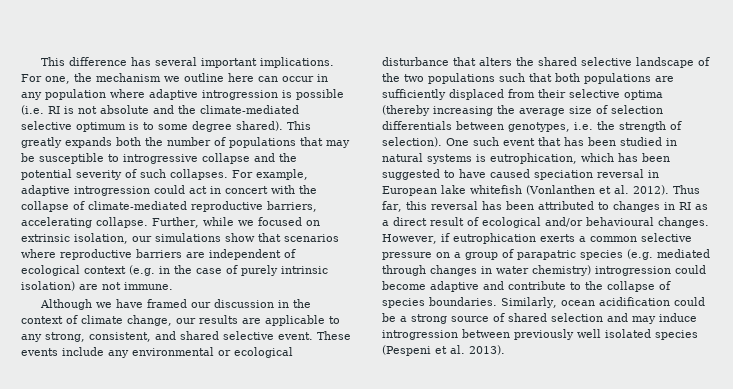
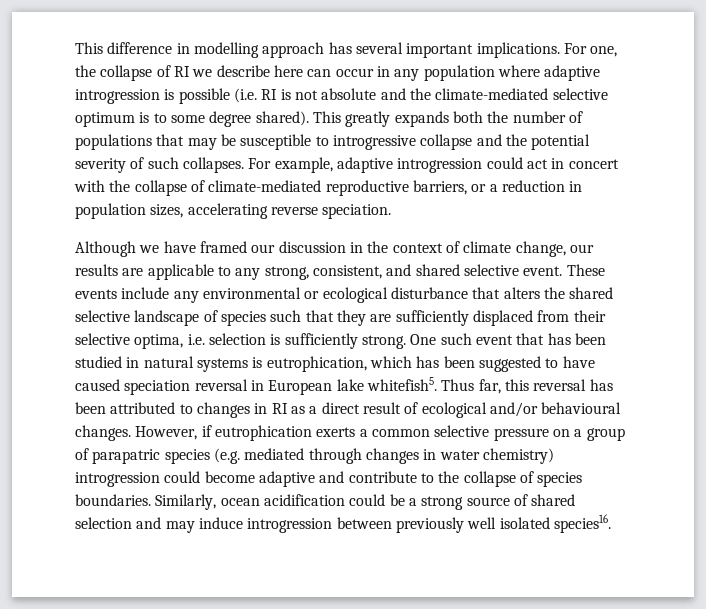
- This difference has several important implications.
+ This difference in modelling approach has several important implications.
- For one, the mechanism we outline here can occur in any population where adaptive introgression is possible (i.e. RI is not absolute and the climate-mediated selective optimum is to some degree shared).
+ For one, the collapse of RI we describe here can occur in any population where adaptive introgression is possible (i.e. RI is not absolute and the climate-mediated selective optimum is to some degree shared).
- For example, adaptive introgression could act in concert with the collapse of climate-mediated reproductive barriers, accelerating collapse. Further, while we focused on extrinsic isolation, our simulations show that scenarios where reproductive barriers are independent of ecological context (e.g. in the case of purely intrinsic isolation) are not immune.
+ For example, adaptive introgression could act in concert with the collapse of climate-mediated reproductive barriers, or a reduction in population sizes, accelerating reverse speciation.
- These events include any environmental or ecological disturbance that alters the shared selective landscape of the two populations such that both populations are sufficiently displaced from their selective optima (thereby increasing the average size of selection differentials between genotypes, i.e. the strength of selection).
+ These events include any environmental or ecological disturbance that alters the shared selective landscape of species such that they are sufficiently displaced from their selective optima, i.e. selection is sufficiently strong.
- One such event that has been studied in natural systems is eutrophication, which has been suggested to have caused speciation reversal in European lake whitefish (Vonlanthen et al. 2012).
+ One such event that has been studied in natural systems is eutrophication, which has been suggested to have caused speciation reversal in European lake whitefish5.
- Similarly, ocean acidification could be a strong source of shared selection and may induce introgression between previously well isolated species (Pespeni et al. 2013).
+ Similarly, ocean acidification could be a strong source of shared selection and may induce introgression between previously well isolated species16.

